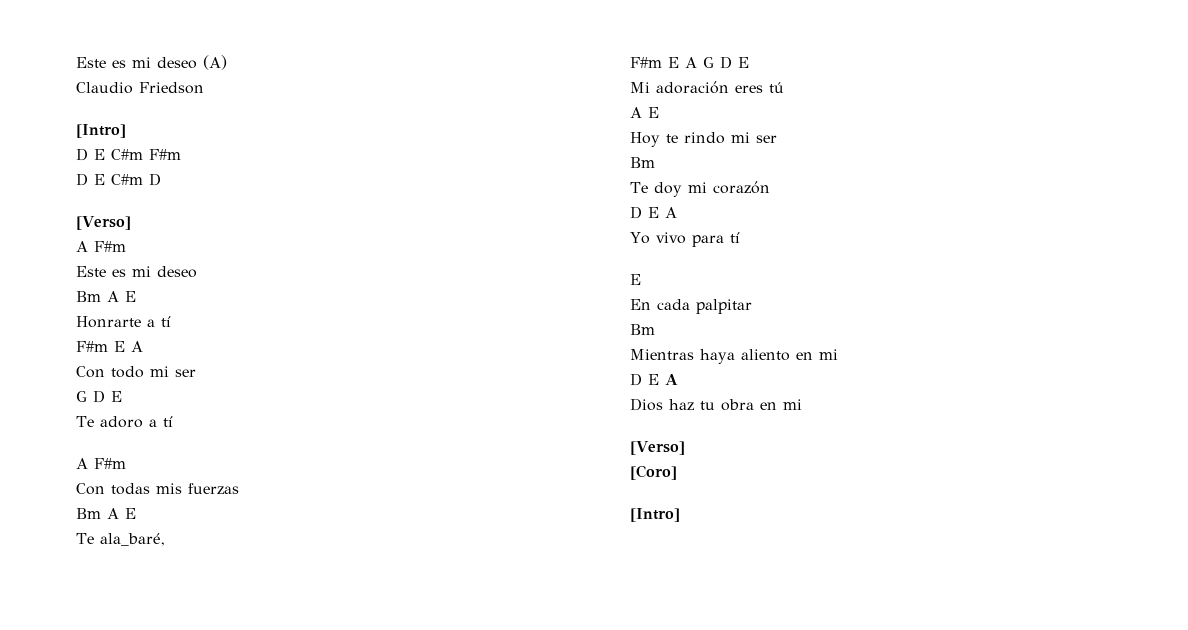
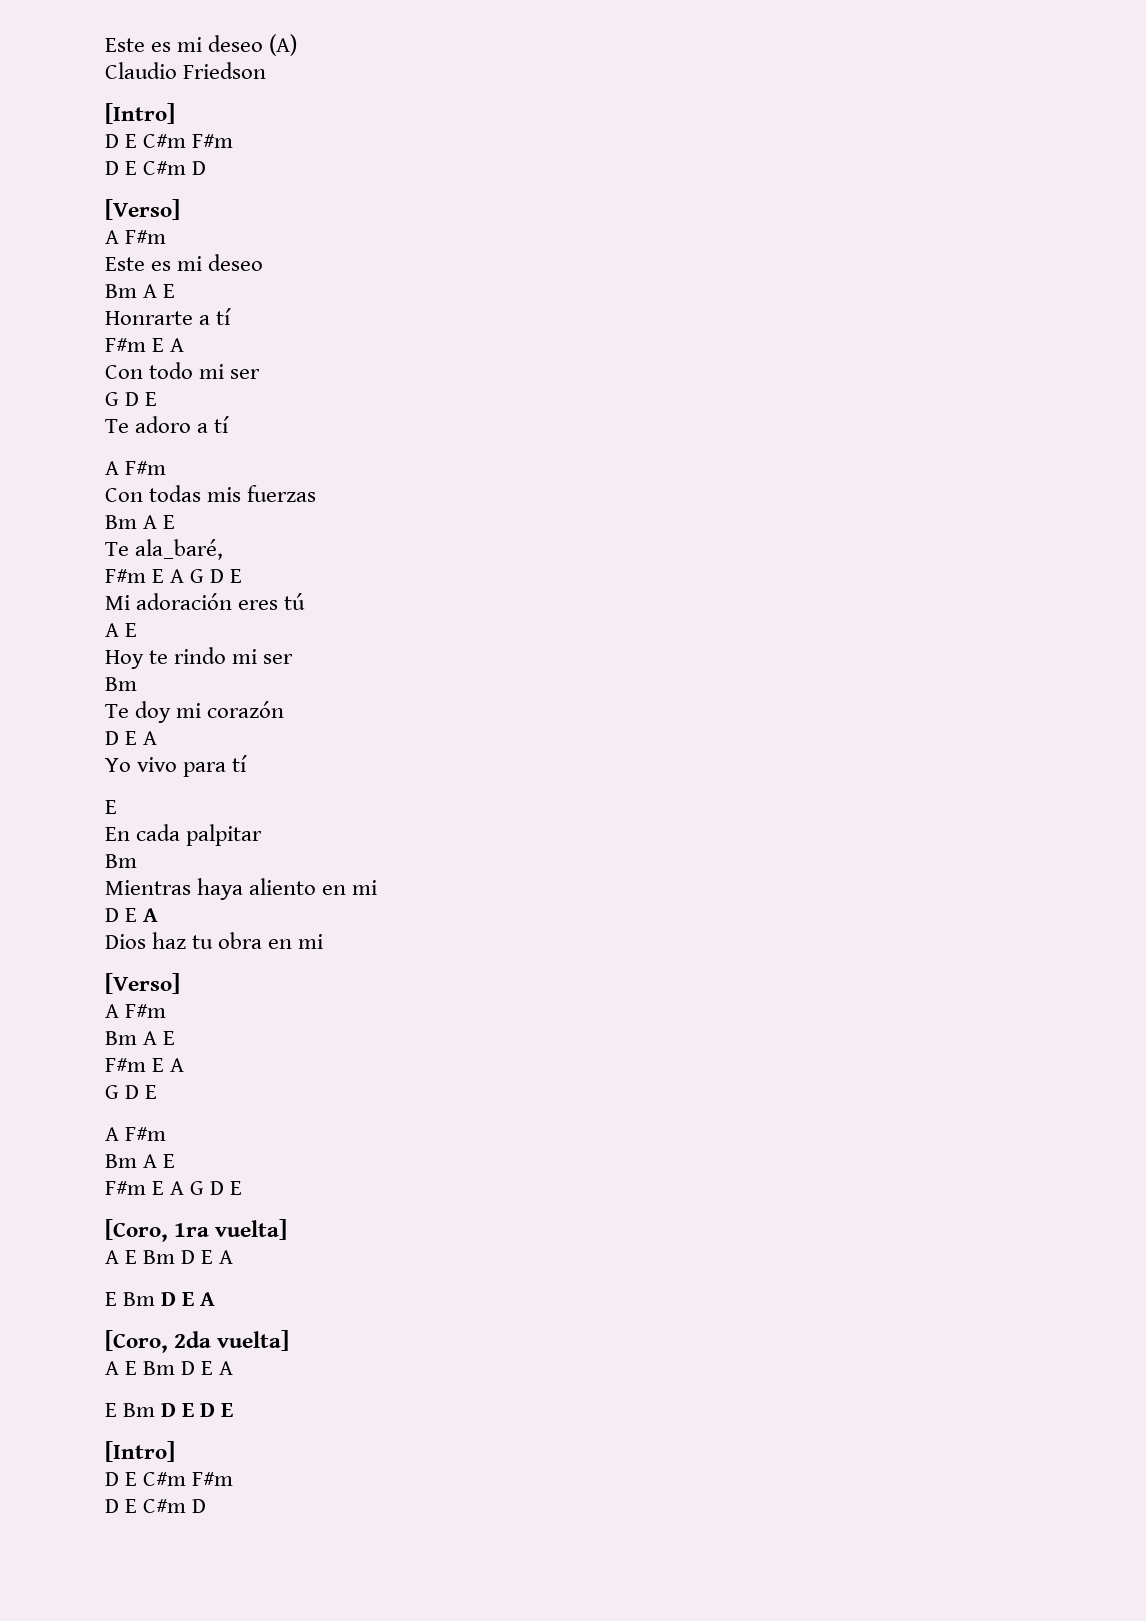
  Dios haz tu obra en mi
  [Verso]
- [Coro]
+ A F#m
+ Bm A E
+ F#m E A
+ G D E
+ A F#m
+ Bm A E
+ F#m E A G D E
+ [Coro, 1ra vuelta]
+ A E Bm D E A
+ E Bm D E A
+ [Coro, 2da vuelta]
+ A E Bm D E A
+ E Bm D E D E
  [Intro]
+ D E C#m F#m
+ D E C#m D

